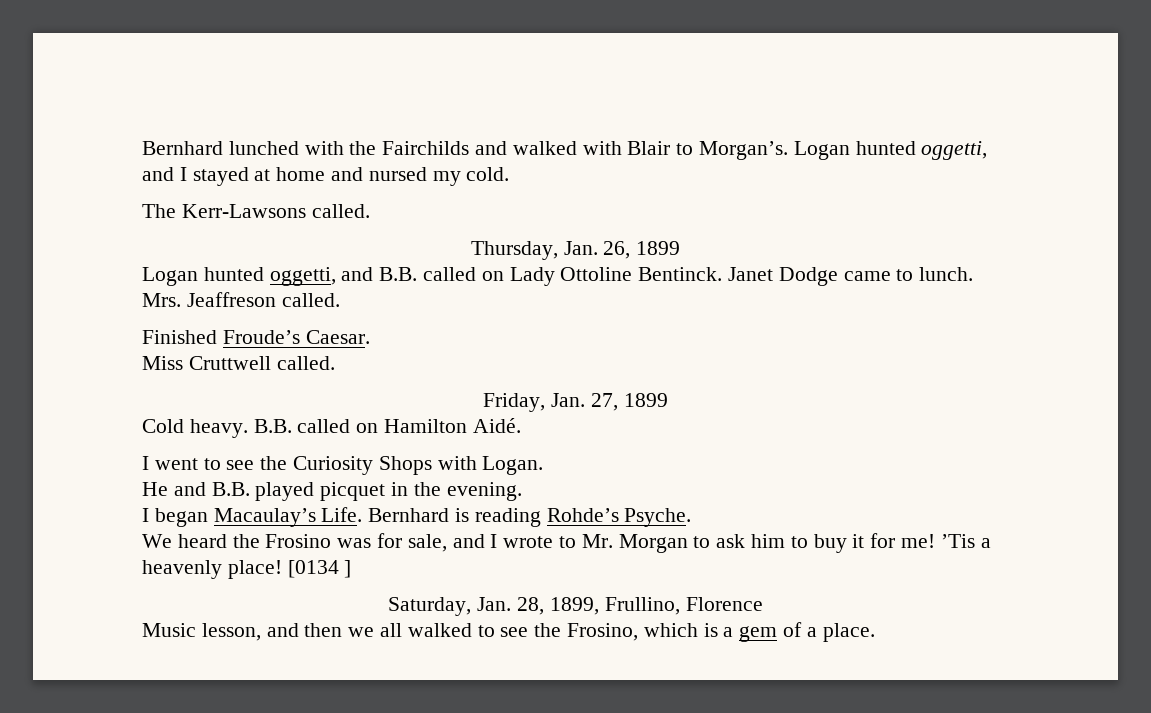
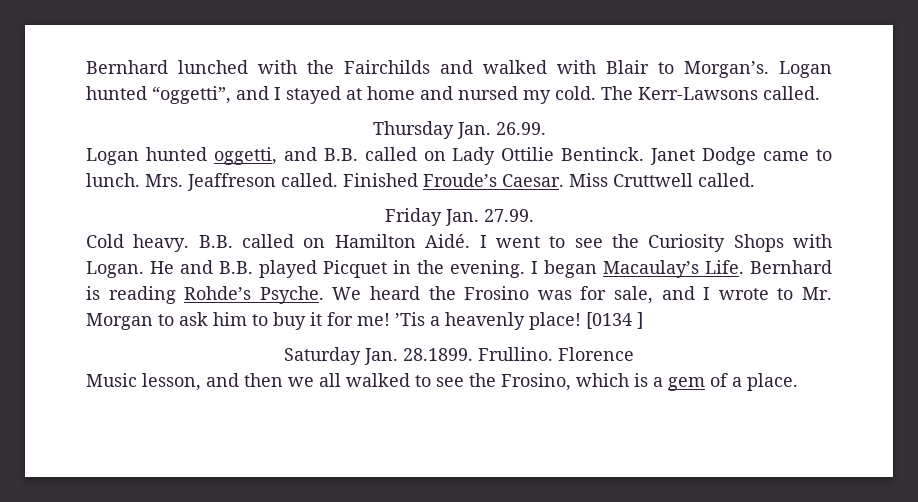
- Logan hunted oggetti, and I stayed at home and nursed my cold.
- The Kerr-Lawsons called.
+ Logan hunted “oggetti”, and I stayed at home and nursed my cold. The Kerr-Lawsons called.
- Thursday, Jan. 26, 1899
+ Thursday Jan. 26.99.
- Logan hunted oggetti, and B.B. called on Lady Ottoline Bentinck.
+ Logan hunted oggetti, and B.B. called on Lady Ottilie Bentinck.
- Mrs. Jeaffreson called.
- Finished Froude’s Caesar.
- Miss Cruttwell called.
+ Mrs. Jeaffreson called. Finished Froude’s Caesar. Miss Cruttwell called.
- Friday, Jan. 27, 1899
+ Friday Jan. 27.99.
- B.B. called on Hamilton Aidé.
- I went to see the Curiosity Shops with Logan.
- He and B.B. played picquet in the evening.
- I began Macaulay’s Life.
+ B.B. called on Hamilton Aidé. I went to see the Curiosity Shops with Logan. He and B.B. played Picquet in the evening. I began Macaulay’s Life.
- Bernhard is reading Rohde’s Psyche.
- We heard the Frosino was for sale, and I wrote to Mr. Morgan to ask him to buy it for me! ’Tis a heavenly place!
+ Bernhard is reading Rohde’s Psyche. We heard the Frosino was for sale, and I wrote to Mr. Morgan to ask him to buy it for me! ’Tis a heavenly place!
- Saturday, Jan. 28, 1899, Frullino, Florence
+ Saturday Jan. 28.1899. Frullino. Florence

